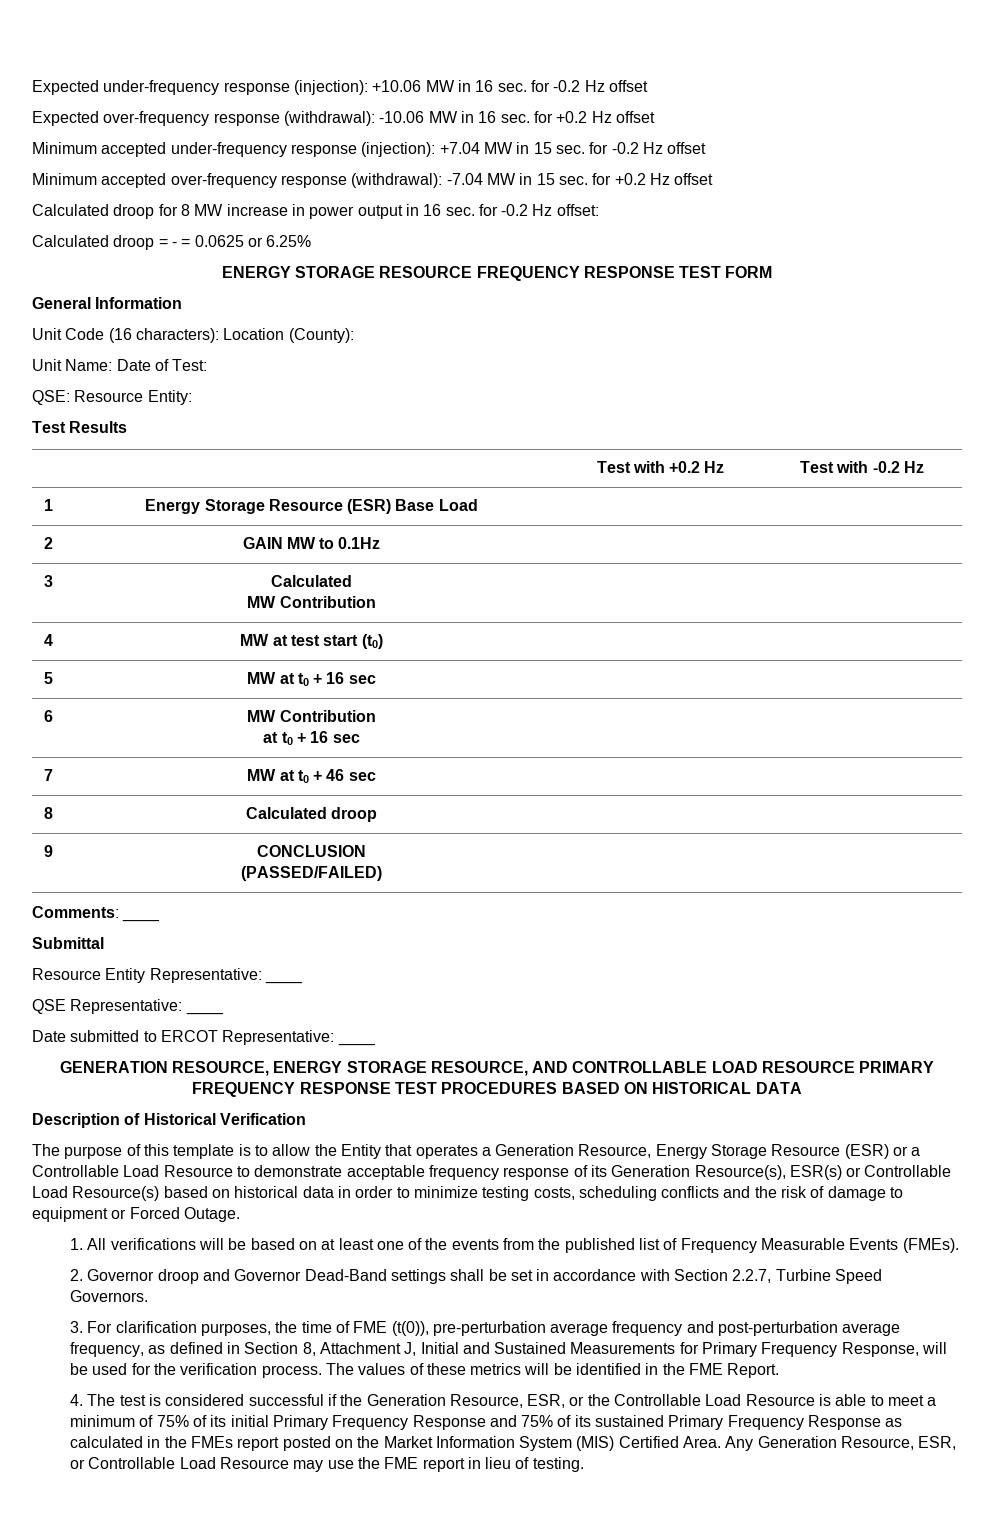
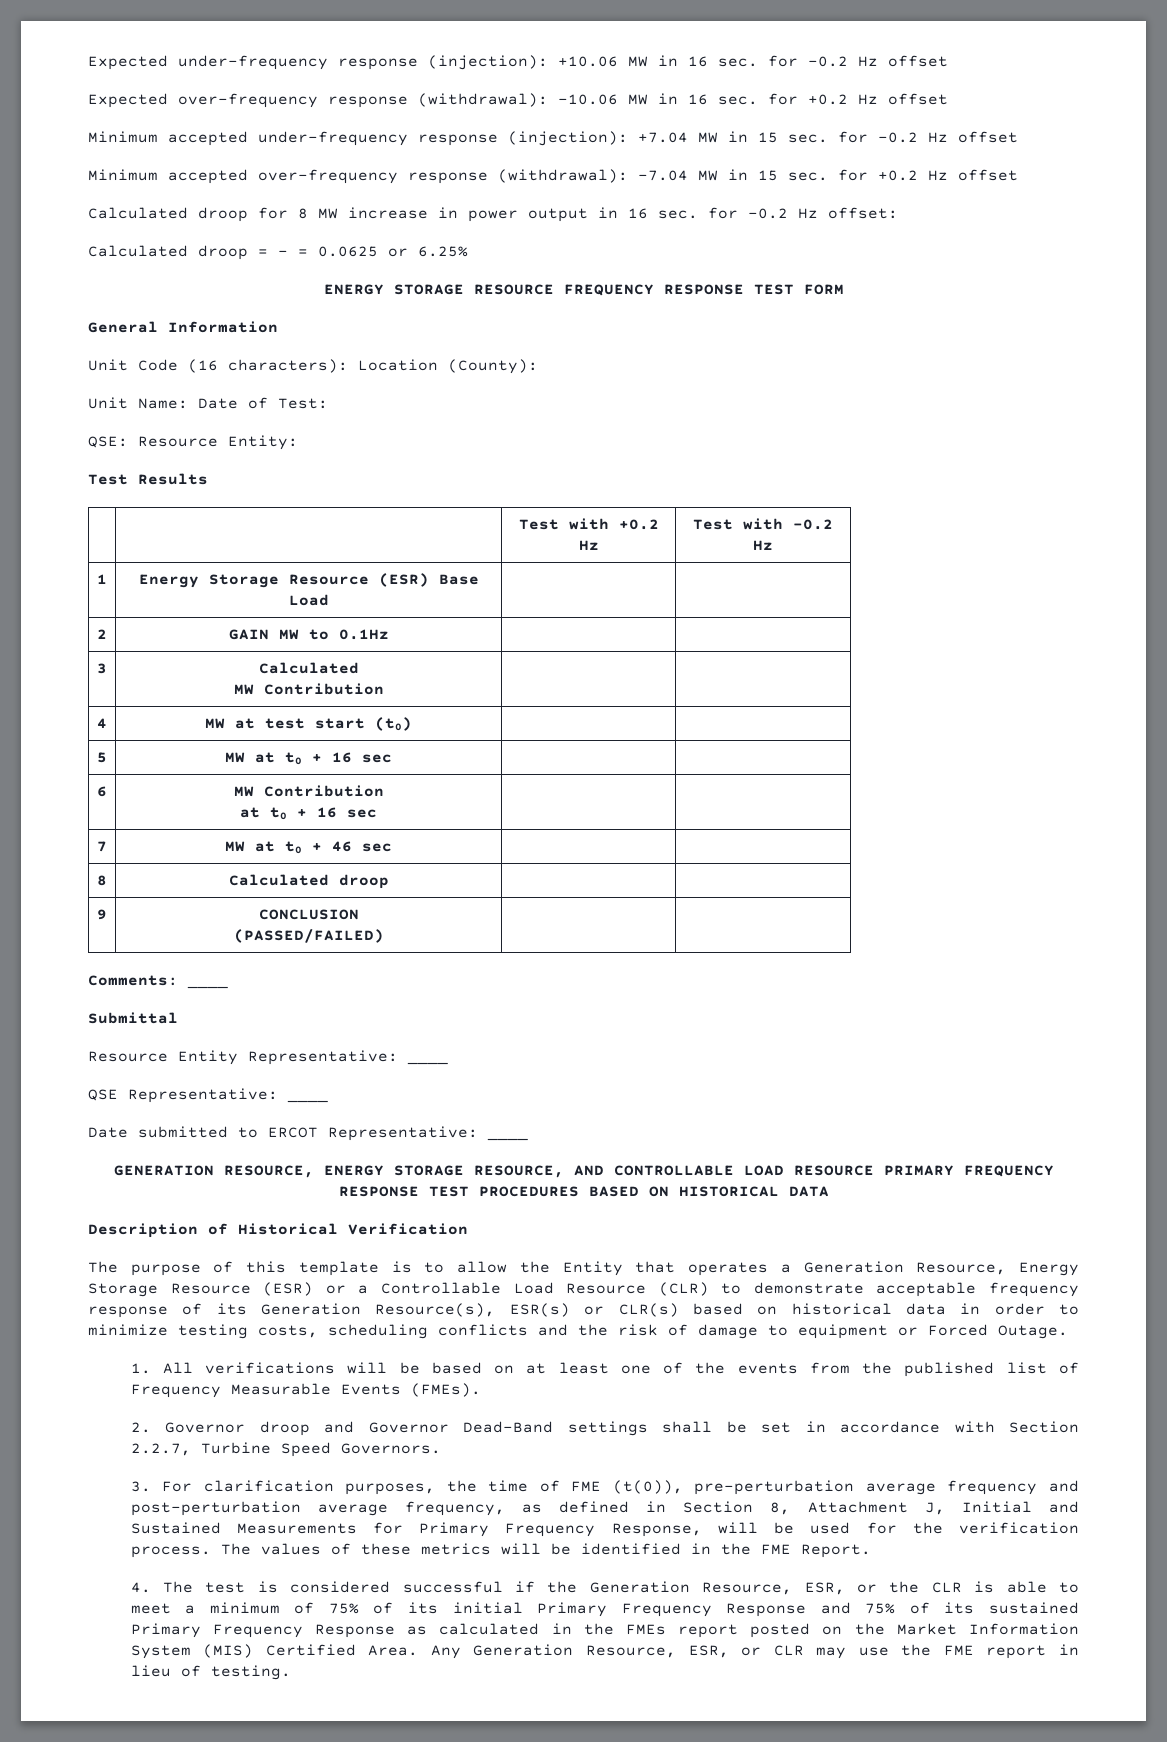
- The purpose of this template is to allow the Entity that operates a Generation Resource, Energy Storage Resource (ESR) or a Controllable Load Resource to demonstrate acceptable frequency response of its Generation Resource(s), ESR(s) or Controllable Load Resource(s) based on historical data in order to minimize testing costs, scheduling conflicts and the risk of damage to equipment or Forced Outage.
+ The purpose of this template is to allow the Entity that operates a Generation Resource, Energy Storage Resource (ESR) or a Controllable Load Resource (CLR) to demonstrate acceptable frequency response of its Generation Resource(s), ESR(s) or CLR(s) based on historical data in order to minimize testing costs, scheduling conflicts and the risk of damage to equipment or Forced Outage.
- 4. The test is considered successful if the Generation Resource, ESR, or the Controllable Load Resource is able to meet a minimum of 75% of its initial Primary Frequency Response and 75% of its sustained Primary Frequency Response as calculated in the FMEs report posted on the Market Information System (MIS) Certified Area.
+ 4. The test is considered successful if the Generation Resource, ESR, or the CLR is able to meet a minimum of 75% of its initial Primary Frequency Response and 75% of its sustained Primary Frequency Response as calculated in the FMEs report posted on the Market Information System (MIS) Certified Area.
- Any Generation Resource, ESR, or Controllable Load Resource may use the FME report in lieu of testing.
+ Any Generation Resource, ESR, or CLR may use the FME report in lieu of testing.

